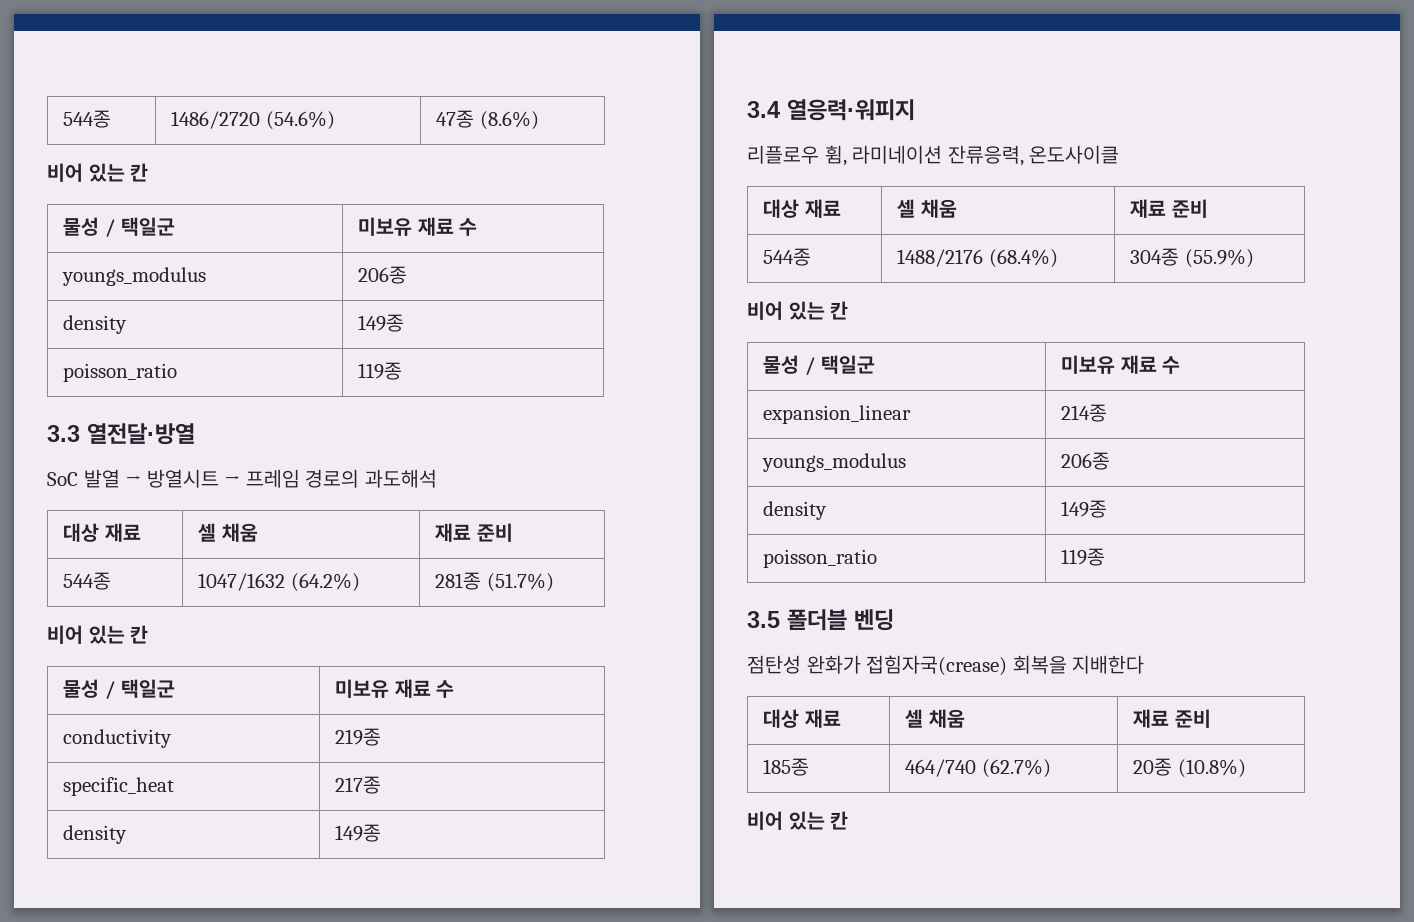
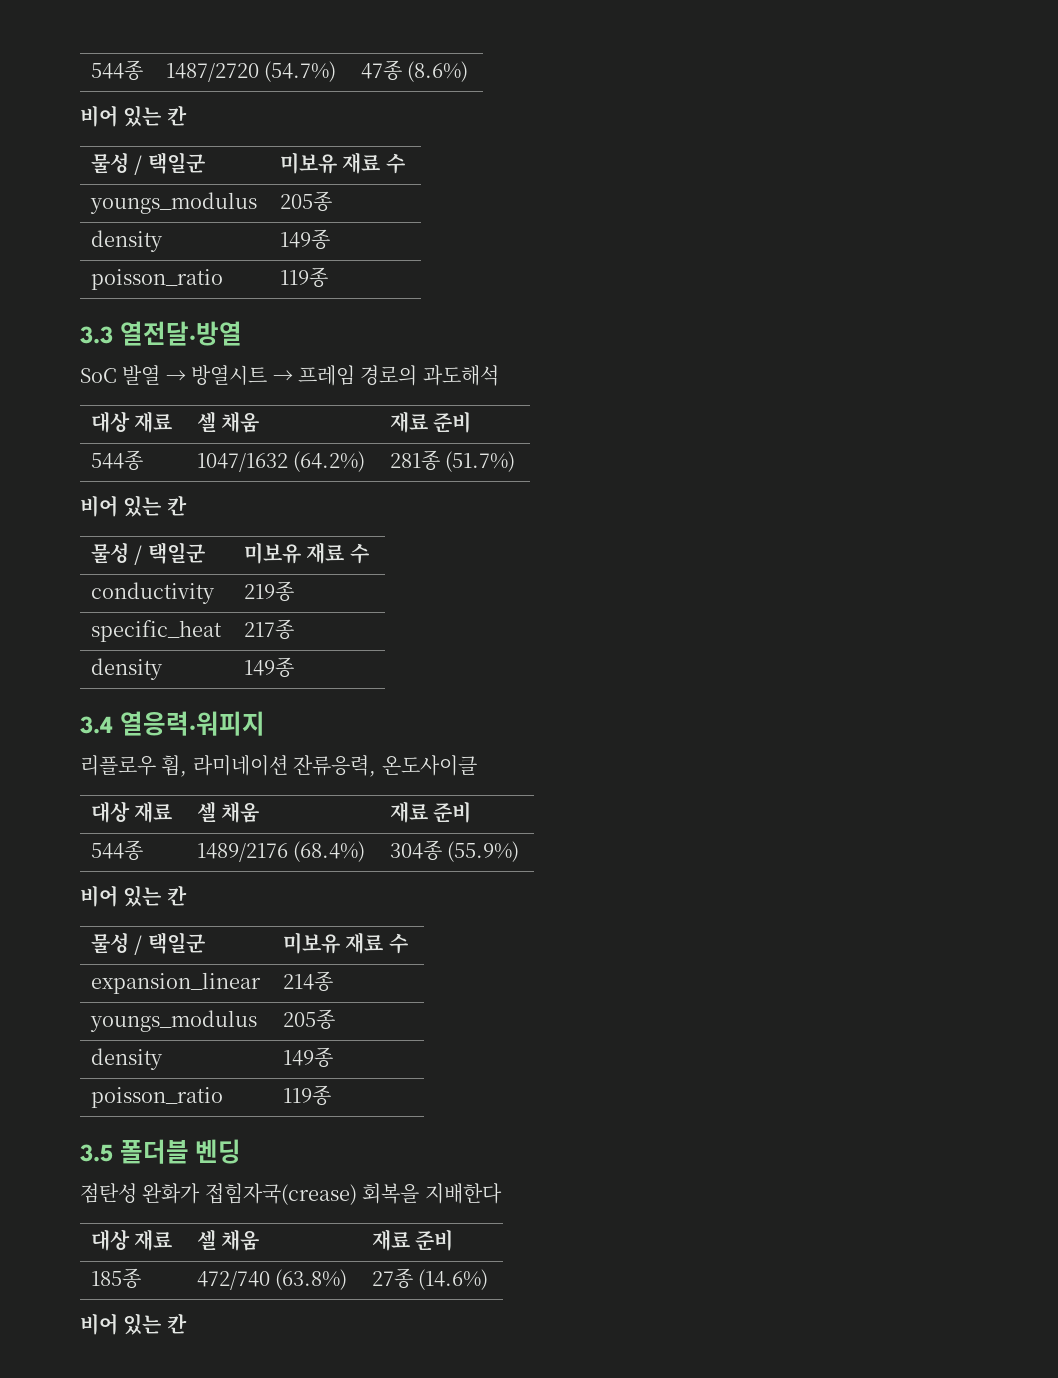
- 544종 | 1486/2720 (54.6%) | 47종 (8.6%)
+ 544종 | 1487/2720 (54.7%) | 47종 (8.6%)
  비어 있는 칸
  물성 / 택일군 | 미보유 재료 수
- youngs_modulus | 206종
+ youngs_modulus | 205종
- 544종 | 1488/2176 (68.4%) | 304종 (55.9%)
+ 544종 | 1489/2176 (68.4%) | 304종 (55.9%)
  expansion_linear | 214종
- youngs_modulus | 206종
+ youngs_modulus | 205종
- 185종 | 464/740 (62.7%) | 20종 (10.8%)
+ 185종 | 472/740 (63.8%) | 27종 (14.6%)

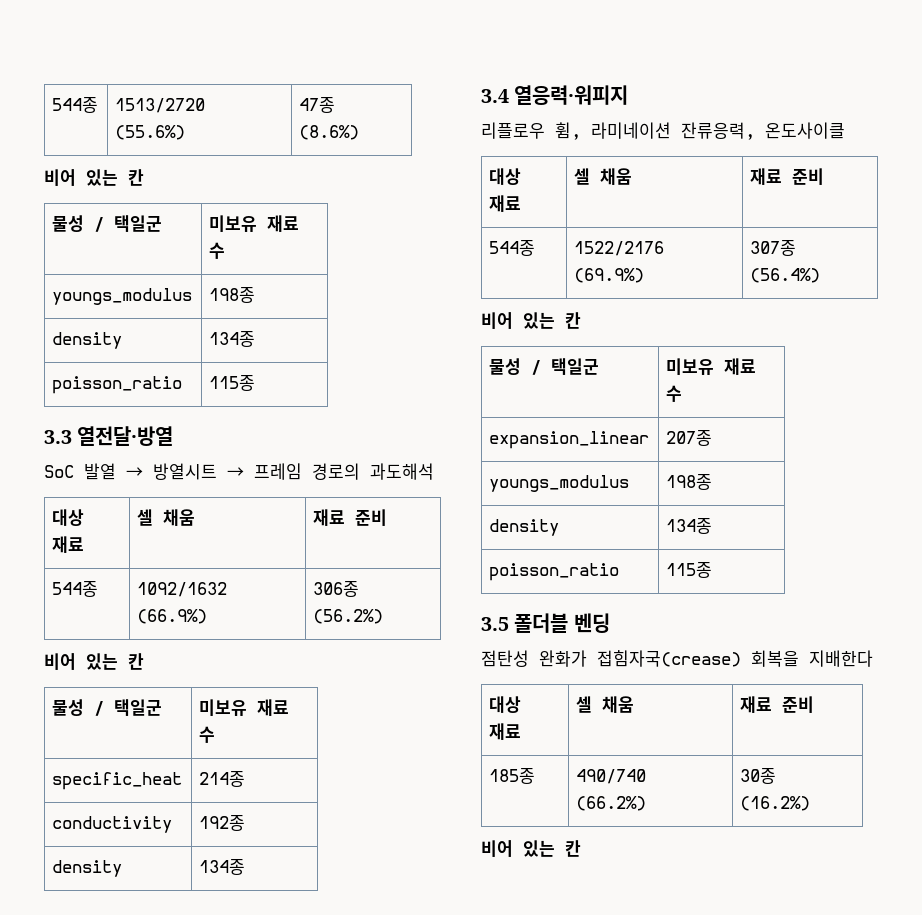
- 544종 | 1487/2720 (54.7%) | 47종 (8.6%)
+ 544종 | 1513/2720 (55.6%) | 47종 (8.6%)
  비어 있는 칸
  물성 / 택일군 | 미보유 재료 수
- youngs_modulus | 205종
- density | 149종
- poisson_ratio | 119종
+ youngs_modulus | 198종
+ density | 134종
+ poisson_ratio | 115종
- 544종 | 1047/1632 (64.2%) | 281종 (51.7%)
+ 544종 | 1092/1632 (66.9%) | 306종 (56.2%)
  비어 있는 칸
  물성 / 택일군 | 미보유 재료 수
+ specific_heat | 214종
- conductivity | 219종
- specific_heat | 217종
- density | 149종
+ conductivity | 192종
+ density | 134종
- 544종 | 1489/2176 (68.4%) | 304종 (55.9%)
+ 544종 | 1522/2176 (69.9%) | 307종 (56.4%)
- expansion_linear | 214종
- youngs_modulus | 205종
- density | 149종
- poisson_ratio | 119종
+ expansion_linear | 207종
+ youngs_modulus | 198종
+ density | 134종
+ poisson_ratio | 115종
- 185종 | 472/740 (63.8%) | 27종 (14.6%)
+ 185종 | 490/740 (66.2%) | 30종 (16.2%)

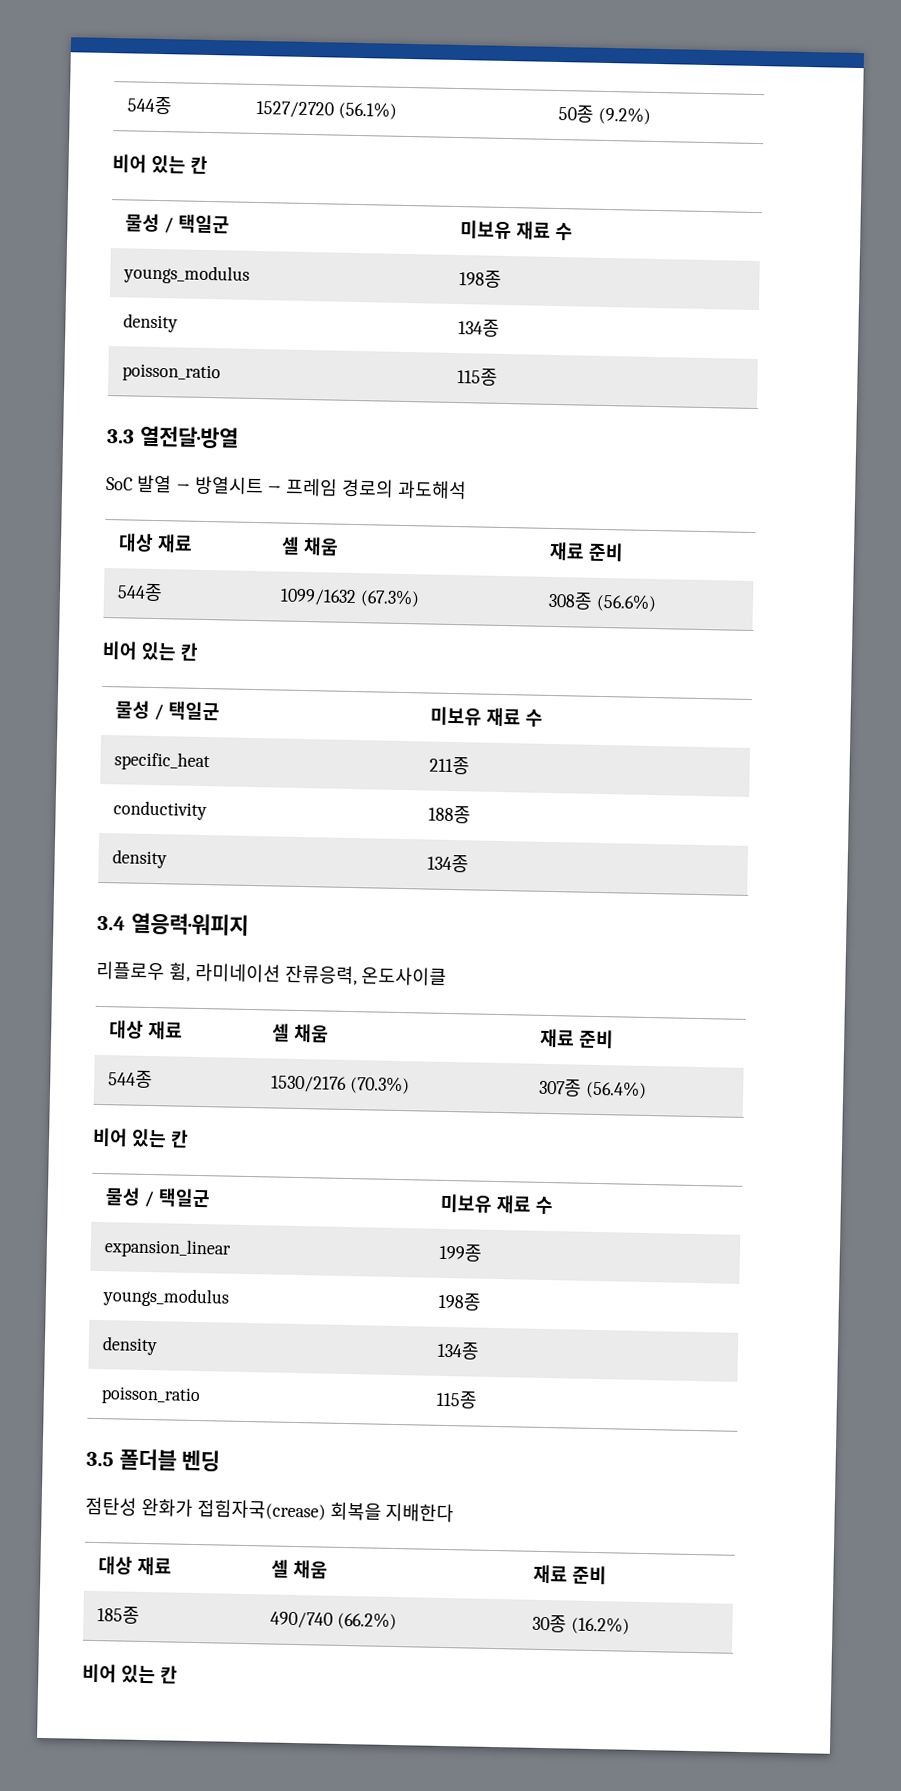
- 544종 | 1513/2720 (55.6%) | 47종 (8.6%)
+ 544종 | 1527/2720 (56.1%) | 50종 (9.2%)
- 544종 | 1092/1632 (66.9%) | 306종 (56.2%)
+ 544종 | 1099/1632 (67.3%) | 308종 (56.6%)
- specific_heat | 214종
+ specific_heat | 211종
- conductivity | 192종
+ conductivity | 188종
- 544종 | 1522/2176 (69.9%) | 307종 (56.4%)
+ 544종 | 1530/2176 (70.3%) | 307종 (56.4%)
- expansion_linear | 207종
+ expansion_linear | 199종

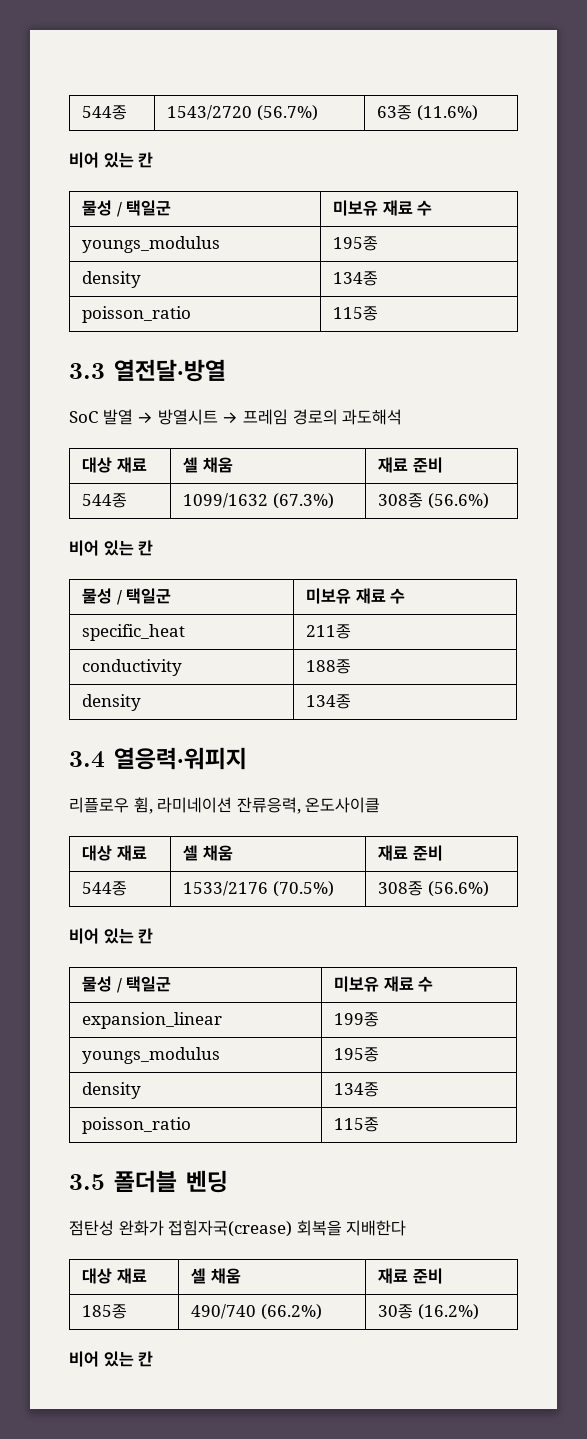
- 544종 | 1527/2720 (56.1%) | 50종 (9.2%)
+ 544종 | 1543/2720 (56.7%) | 63종 (11.6%)
  비어 있는 칸
  물성 / 택일군 | 미보유 재료 수
- youngs_modulus | 198종
+ youngs_modulus | 195종
- 544종 | 1530/2176 (70.3%) | 307종 (56.4%)
+ 544종 | 1533/2176 (70.5%) | 308종 (56.6%)
  expansion_linear | 199종
- youngs_modulus | 198종
+ youngs_modulus | 195종

